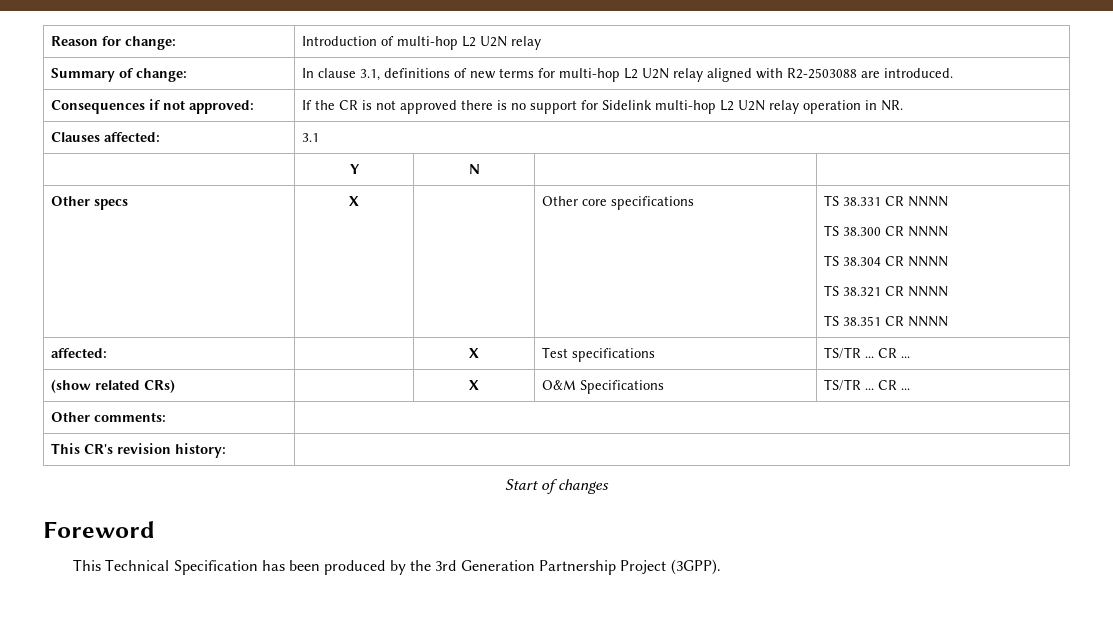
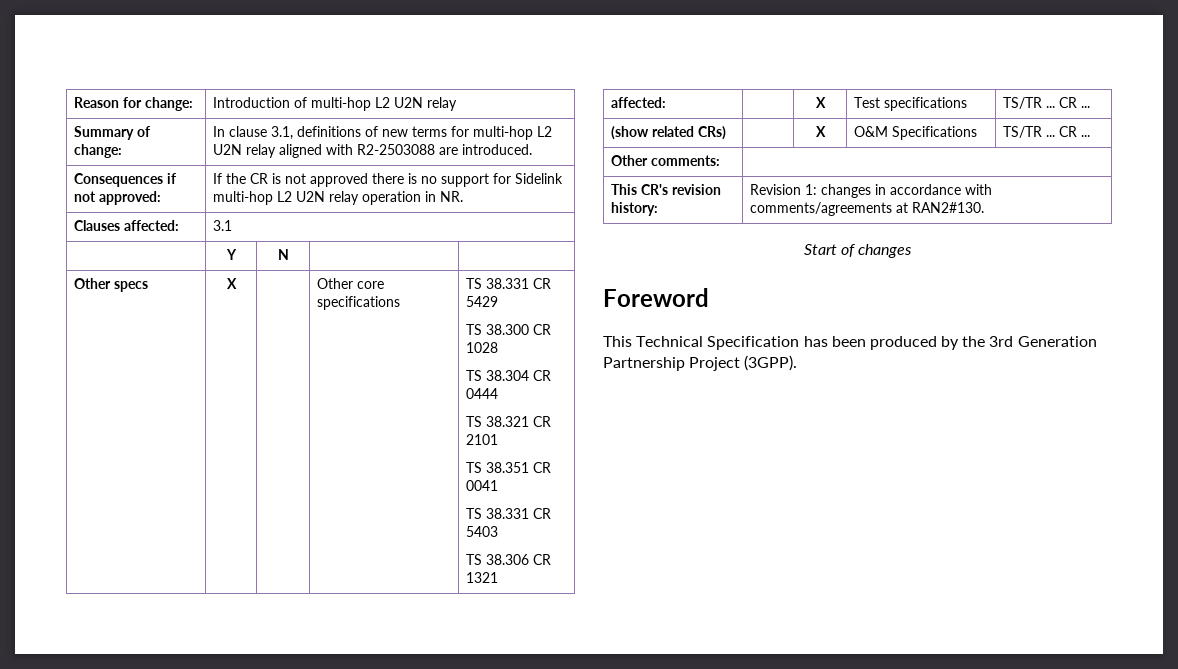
- Other specs | X | | Other core specifications | TS 38.331 CR NNNN
- TS 38.300 CR NNNN
- TS 38.304 CR NNNN
- TS 38.321 CR NNNN
- TS 38.351 CR NNNN
+ Other specs | X | | Other core specifications | TS 38.331 CR 5429
+ TS 38.300 CR 1028
+ TS 38.304 CR 0444
+ TS 38.321 CR 2101
+ TS 38.351 CR 0041
+ TS 38.331 CR 5403
+ TS 38.306 CR 1321
- This CR's revision history: |
+ This CR's revision history: | Revision 1: changes in accordance with comments/agreements at RAN2#130.

